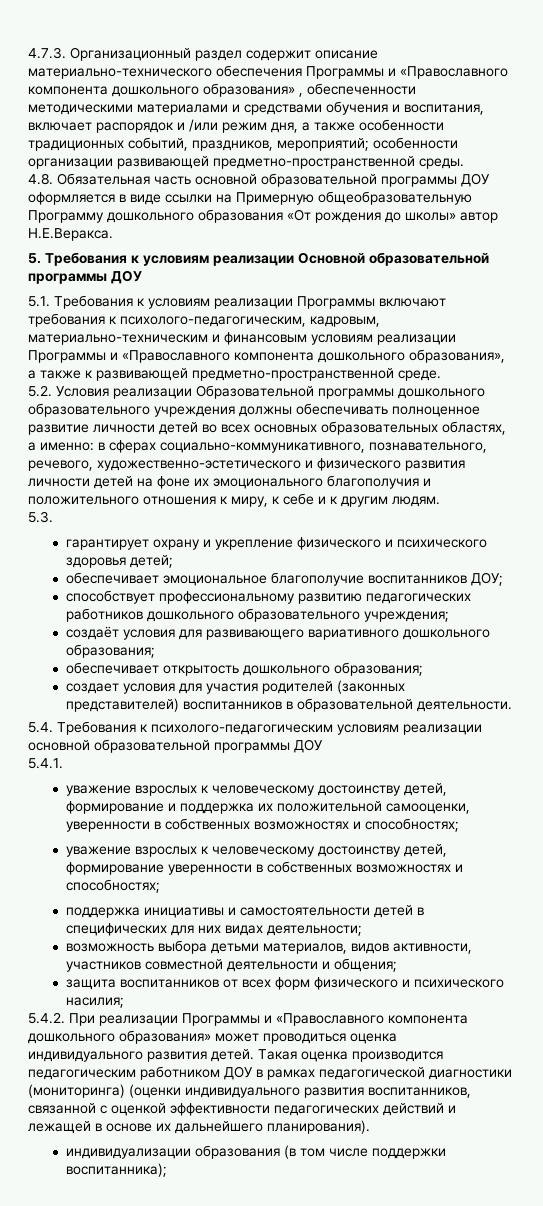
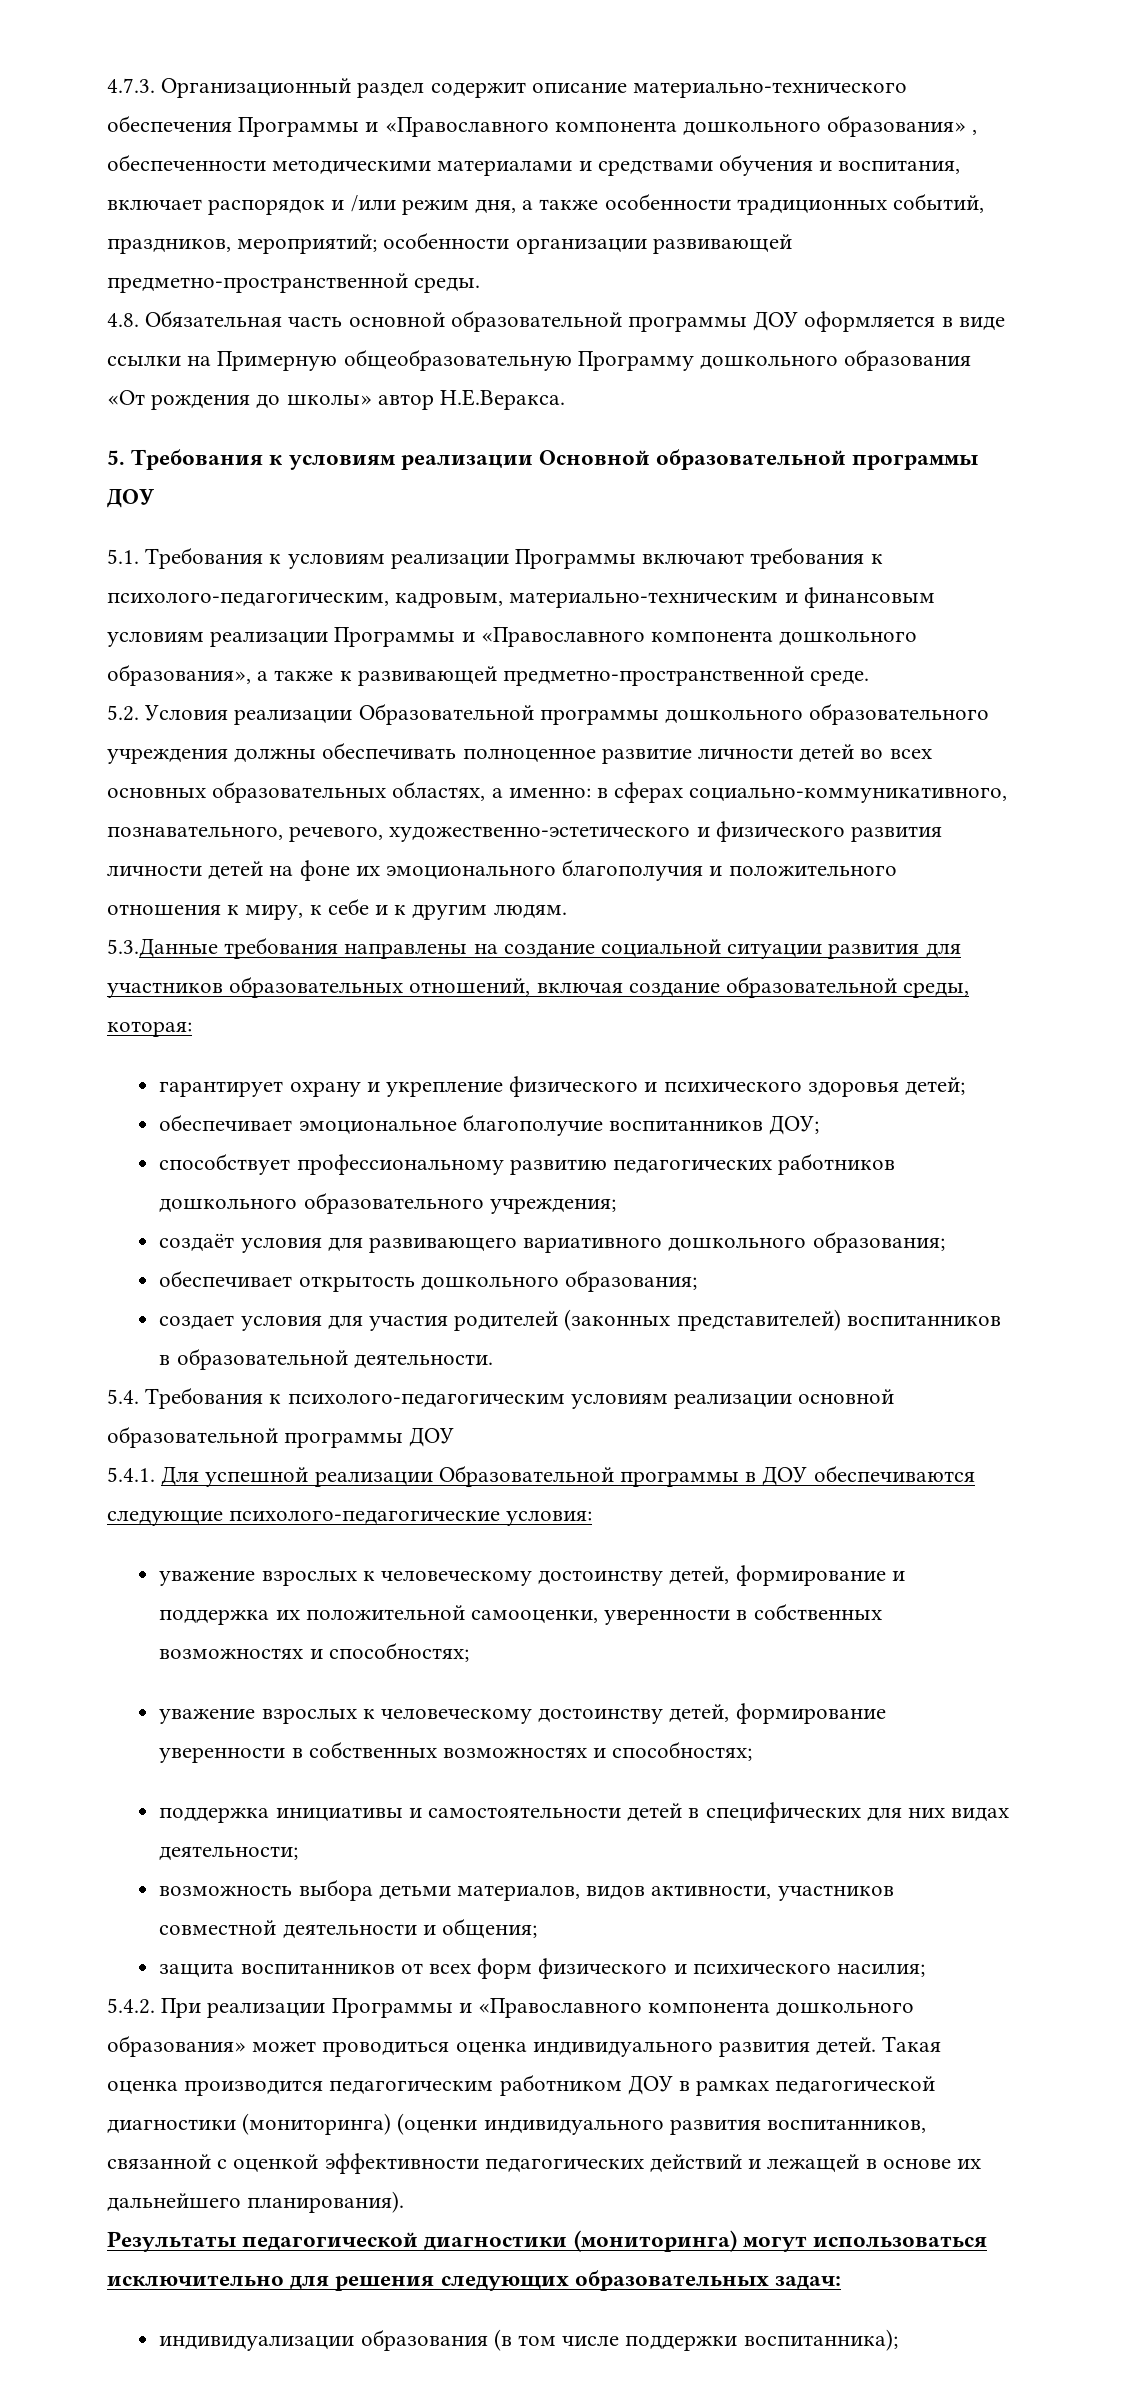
- 5.3.
+ 5.3.Данные требования направлены на создание социальной ситуации развития для участников образовательных отношений, включая создание образовательной среды, которая:
- 5.4.1.
+ 5.4.1. Для успешной реализации Образовательной программы в ДОУ обеспечиваются следующие психолого-педагогические условия:
+ Результаты педагогической диагностики (мониторинга) могут использоваться исключительно для решения следующих образовательных задач:

